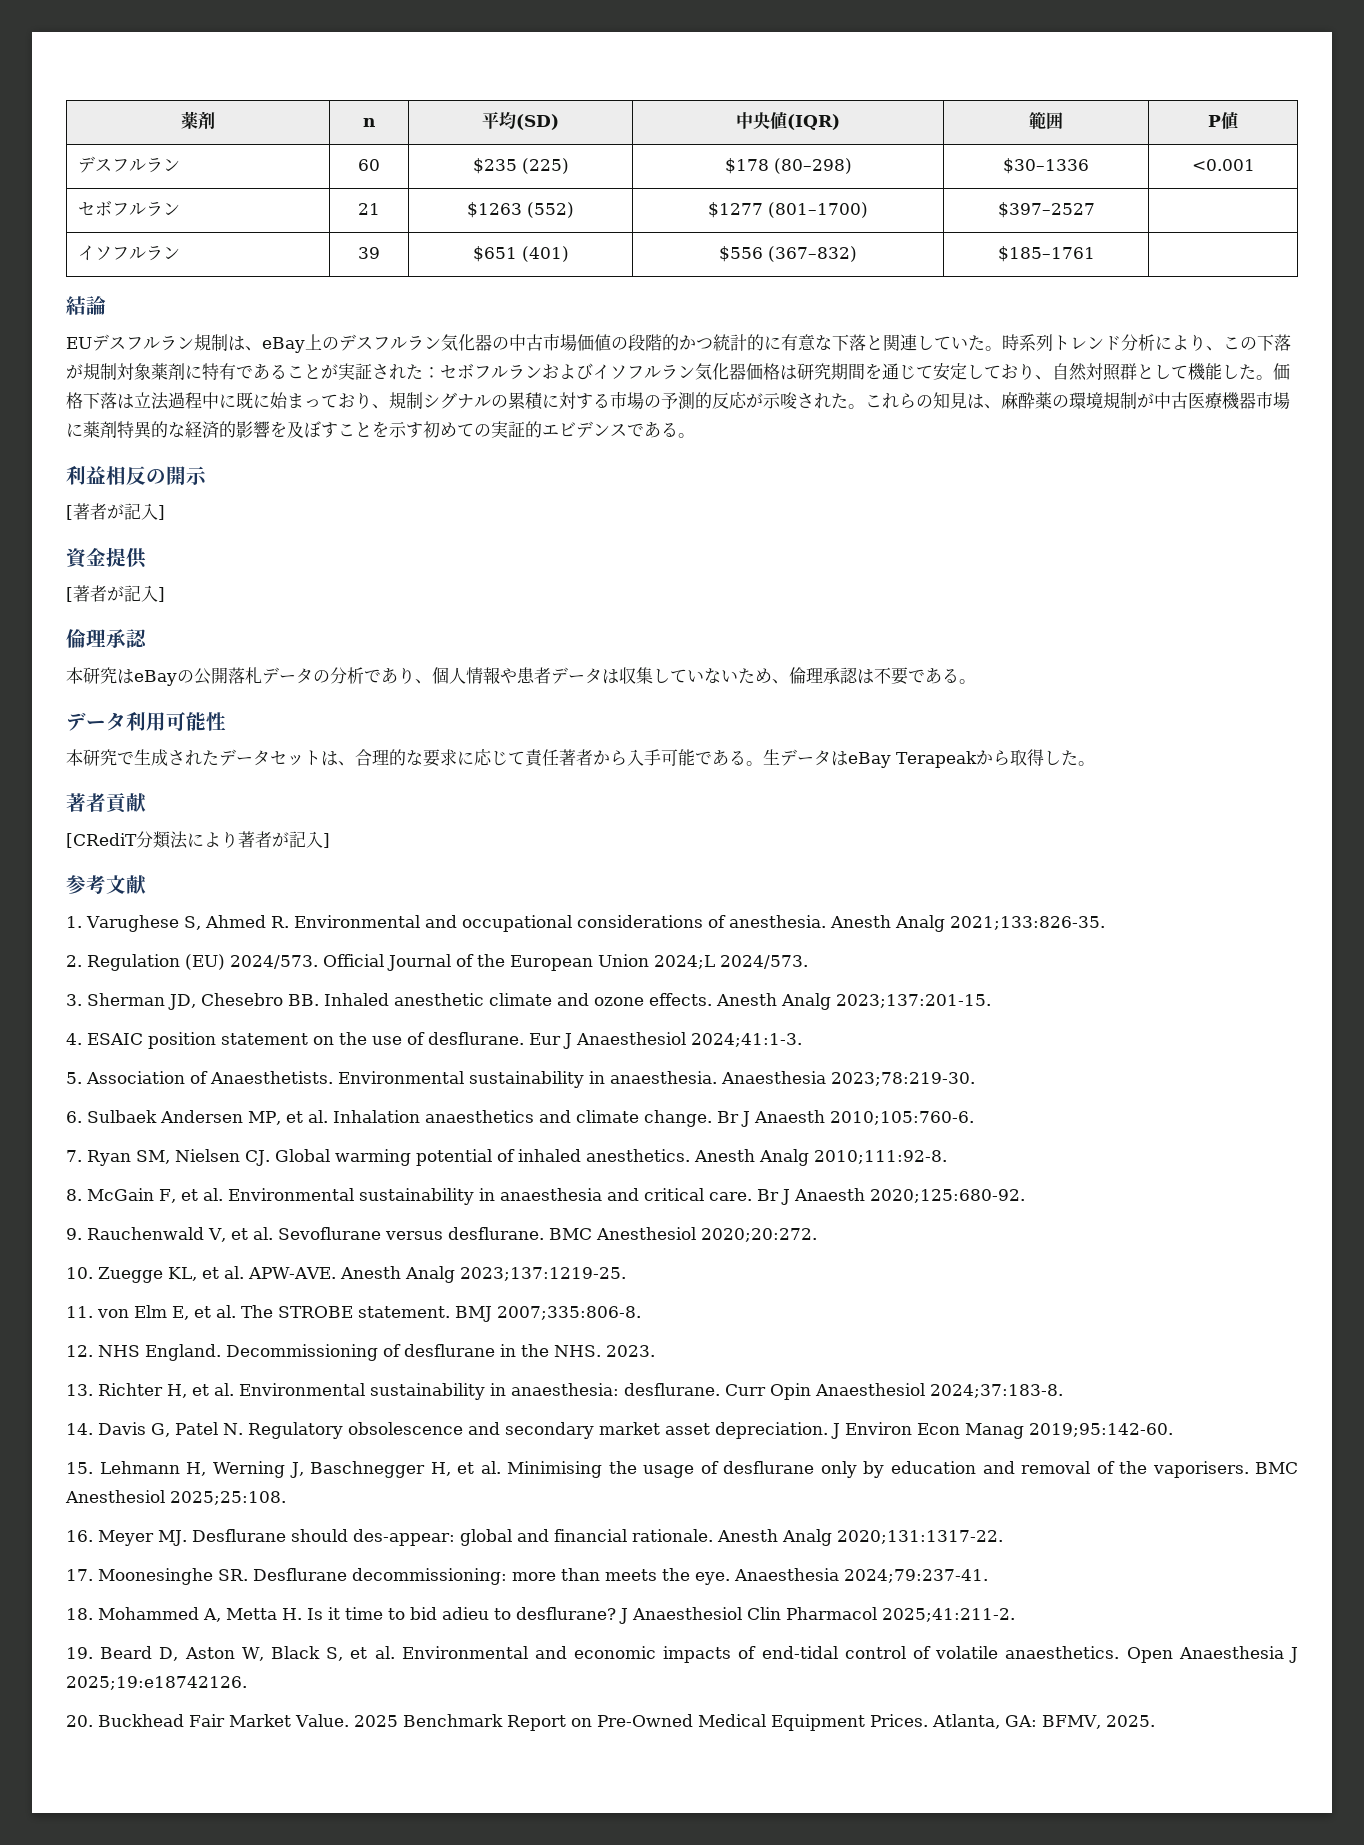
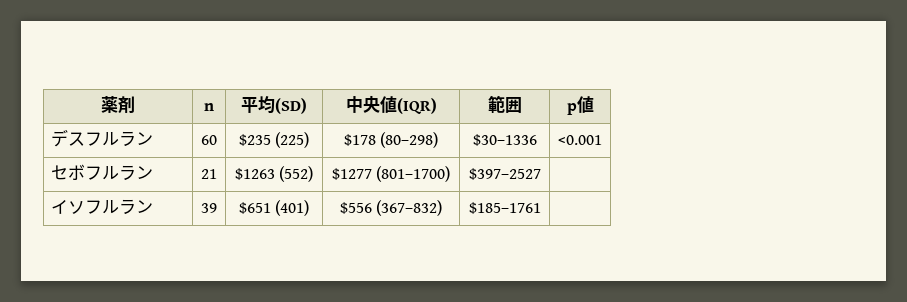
- 薬剤 | n | 平均(SD) | 中央値(IQR) | 範囲 | P値
+ 薬剤 | n | 平均(SD) | 中央値(IQR) | 範囲 | p値
- 結論
- EUデスフルラン規制は、eBay上のデスフルラン気化器の中古市場価値の段階的かつ統計的に有意な下落と関連していた。時系列トレンド分析により、この下落が規制対象薬剤に特有であることが実証された：セボフルランおよびイソフルラン気化器価格は研究期間を通じて安定しており、自然対照群として機能した。価格下落は立法過程中に既に始まっており、規制シグナルの累積に対する市場の予測的反応が示唆された。これらの知見は、麻酔薬の環境規制が中古医療機器市場に薬剤特異的な経済的影響を及ぼすことを示す初めての実証的エビデンスである。
- 利益相反の開示
- [著者が記入]
- 資金提供
- [著者が記入]
- 倫理承認
- 本研究はeBayの公開落札データの分析であり、個人情報や患者データは収集していないため、倫理承認は不要である。
- データ利用可能性
- 本研究で生成されたデータセットは、合理的な要求に応じて責任著者から入手可能である。生データはeBay Terapeakから取得した。
- 著者貢献
- [CRediT分類法により著者が記入]
- 参考文献
- 1. Varughese S, Ahmed R. Environmental and occupational considerations of anesthesia. Anesth Analg 2021;133:826-35.
- 2. Regulation (EU) 2024/573. Official Journal of the European Union 2024;L 2024/573.
- 3. Sherman JD, Chesebro BB. Inhaled anesthetic climate and ozone effects. Anesth Analg 2023;137:201-15.
- 4. ESAIC position statement on the use of desflurane. Eur J Anaesthesiol 2024;41:1-3.
- 5. Association of Anaesthetists. Environmental sustainability in anaesthesia. Anaesthesia 2023;78:219-30.
- 6. Sulbaek Andersen MP, et al. Inhalation anaesthetics and climate change. Br J Anaesth 2010;105:760-6.
- 7. Ryan SM, Nielsen CJ. Global warming potential of inhaled anesthetics. Anesth Analg 2010;111:92-8.
- 8. McGain F, et al. Environmental sustainability in anaesthesia and critical care. Br J Anaesth 2020;125:680-92.
- 9. Rauchenwald V, et al. Sevoflurane versus desflurane. BMC Anesthesiol 2020;20:272.
- 10. Zuegge KL, et al. APW-AVE. Anesth Analg 2023;137:1219-25.
- 11. von Elm E, et al. The STROBE statement. BMJ 2007;335:806-8.
- 12. NHS England. Decommissioning of desflurane in the NHS. 2023.
- 13. Richter H, et al. Environmental sustainability in anaesthesia: desflurane. Curr Opin Anaesthesiol 2024;37:183-8.
- 14. Davis G, Patel N. Regulatory obsolescence and secondary market asset depreciation. J Environ Econ Manag 2019;95:142-60.
- 15. Lehmann H, Werning J, Baschnegger H, et al. Minimising the usage of desflurane only by education and removal of the vaporisers. BMC Anesthesiol 2025;25:108.
- 16. Meyer MJ. Desflurane should des-appear: global and financial rationale. Anesth Analg 2020;131:1317-22.
- 17. Moonesinghe SR. Desflurane decommissioning: more than meets the eye. Anaesthesia 2024;79:237-41.
- 18. Mohammed A, Metta H. Is it time to bid adieu to desflurane? J Anaesthesiol Clin Pharmacol 2025;41:211-2.
- 19. Beard D, Aston W, Black S, et al. Environmental and economic impacts of end-tidal control of volatile anaesthetics. Open Anaesthesia J 2025;19:e18742126.
- 20. Buckhead Fair Market Value. 2025 Benchmark Report on Pre-Owned Medical Equipment Prices. Atlanta, GA: BFMV, 2025.

